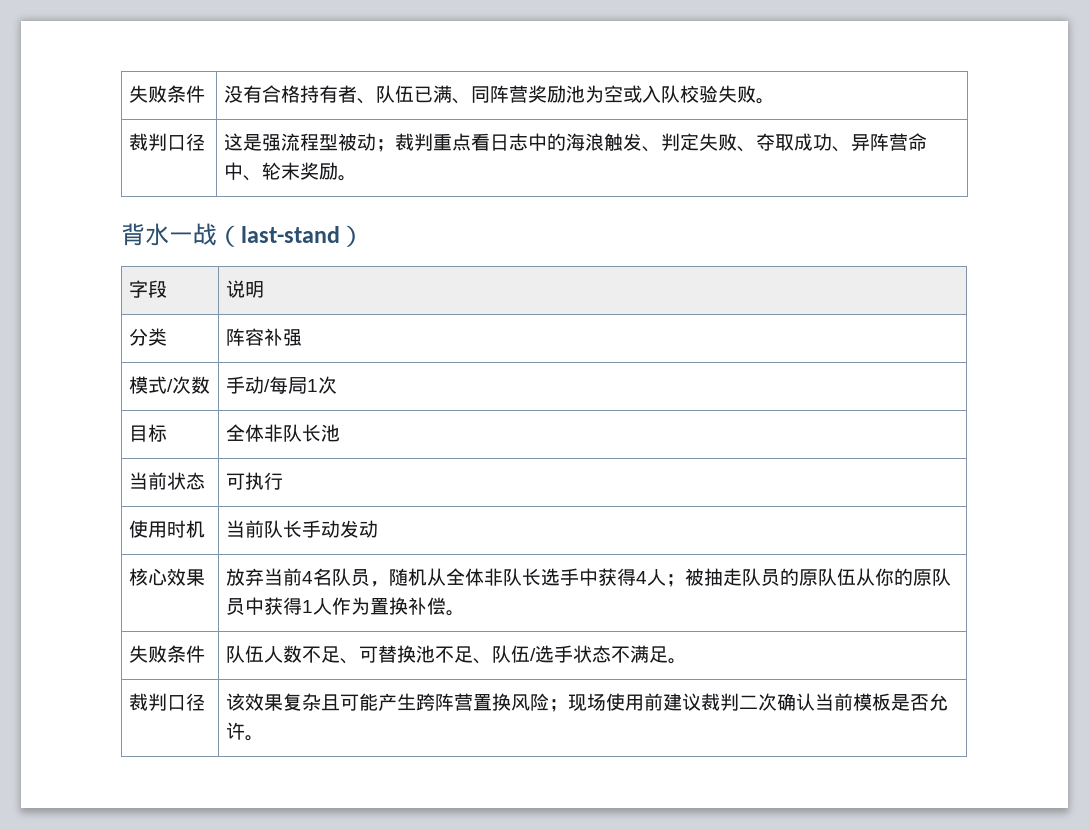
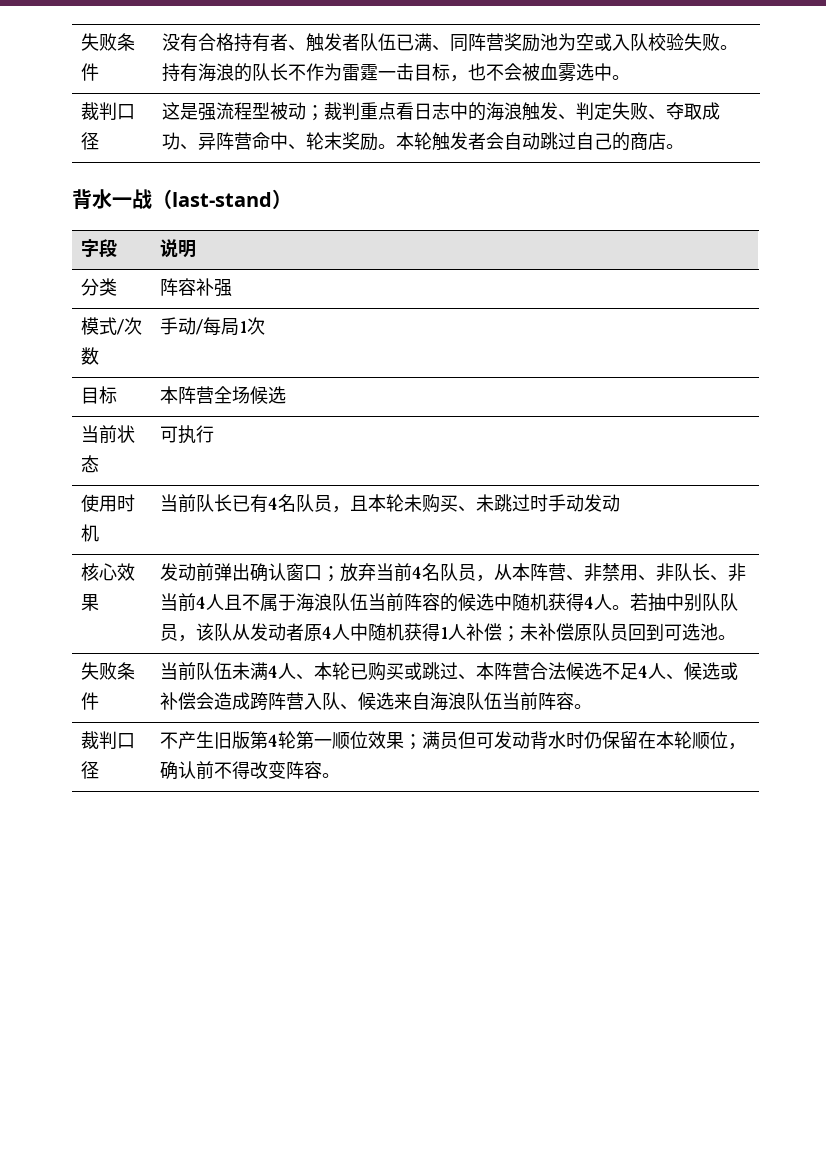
- 失败条件 | 没有合格持有者、队伍已满、同阵营奖励池为空或入队校验失败。
+ 失败条件 | 没有合格持有者、触发者队伍已满、同阵营奖励池为空或入队校验失败。持有海浪的队长不作为雷霆一击目标，也不会被血雾选中。
- 裁判口径 | 这是强流程型被动；裁判重点看日志中的海浪触发、判定失败、夺取成功、异阵营命中、轮末奖励。
+ 裁判口径 | 这是强流程型被动；裁判重点看日志中的海浪触发、判定失败、夺取成功、异阵营命中、轮末奖励。本轮触发者会自动跳过自己的商店。
- 目标 | 全体非队长池
+ 目标 | 本阵营全场候选
- 使用时机 | 当前队长手动发动
+ 使用时机 | 当前队长已有4名队员，且本轮未购买、未跳过时手动发动
- 放弃当前4名队员，随机从全体非队长选手中获得4人；被抽走队员的原队伍从你的原队员中获得1人作为置换补偿。
- 失败条件 | 队伍人数不足、可替换池不足、队伍/选手状态不满足。
- 裁判口径 | 该效果复杂且可能产生跨阵营置换风险；现场使用前建议裁判二次确认当前模板是否允许。
+ 发动前弹出确认窗口；放弃当前4名队员，从本阵营、非禁用、非队长、非当前4人且不属于海浪队伍当前阵容的候选中随机获得4人。若抽中别队队员，该队从发动者原4人中随机获得1人补偿；未补偿原队员回到可选池。
+ 失败条件 | 当前队伍未满4人、本轮已购买或跳过、本阵营合法候选不足4人、候选或补偿会造成跨阵营入队、候选来自海浪队伍当前阵容。
+ 裁判口径 | 不产生旧版第4轮第一顺位效果；满员但可发动背水时仍保留在本轮顺位，确认前不得改变阵容。

